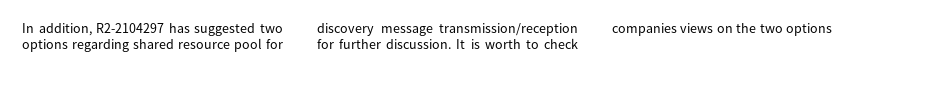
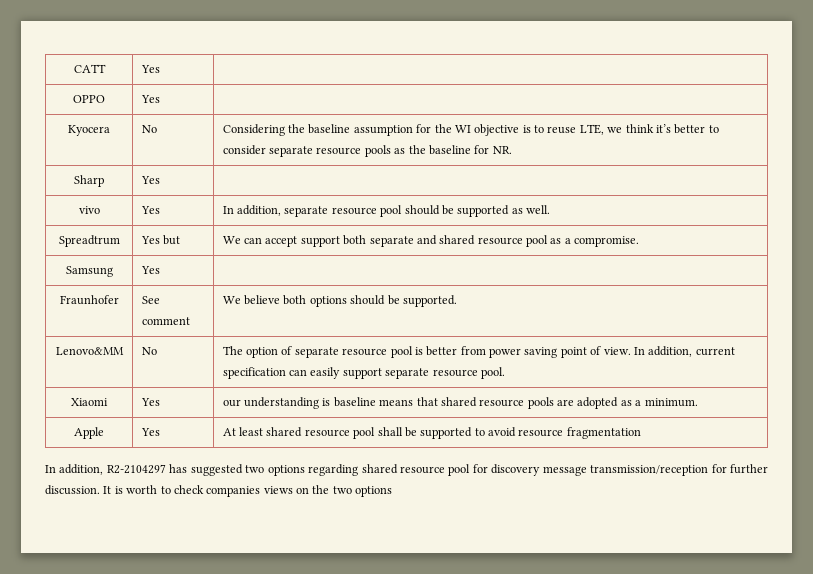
+ CATT | Yes |
+ OPPO | Yes |
+ Kyocera | No | Considering the baseline assumption for the WI objective is to reuse LTE, we think it’s better to consider separate resource pools as the baseline for NR.
+ Sharp | Yes |
+ vivo | Yes | In addition, separate resource pool should be supported as well.
+ Spreadtrum | Yes but | We can accept support both separate and shared resource pool as a compromise.
+ Samsung | Yes |
+ Fraunhofer | See comment | We believe both options should be supported.
+ Lenovo&MM | No | The option of separate resource pool is better from power saving point of view. In addition, current specification can easily support separate resource pool.
+ Xiaomi | Yes | our understanding is baseline means that shared resource pools are adopted as a minimum.
+ Apple | Yes | At least shared resource pool shall be supported to avoid resource fragmentation

